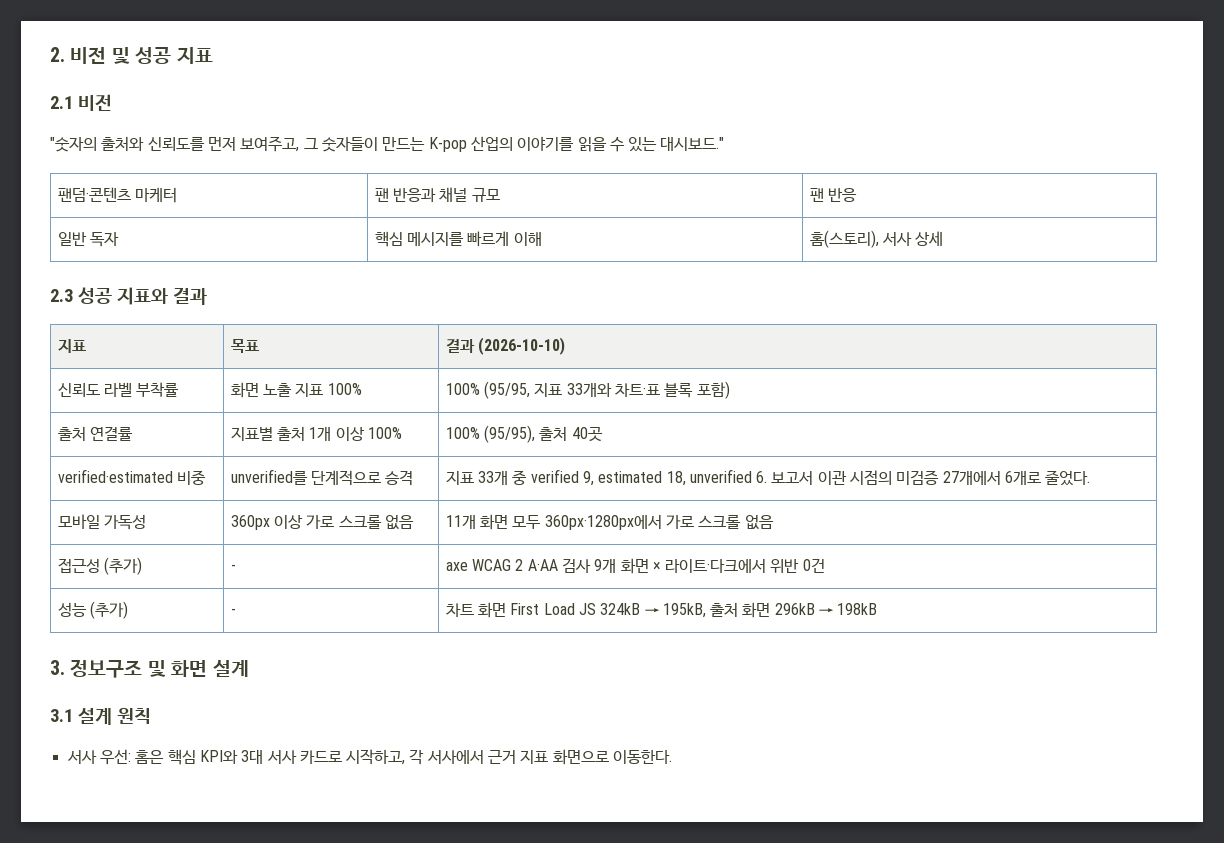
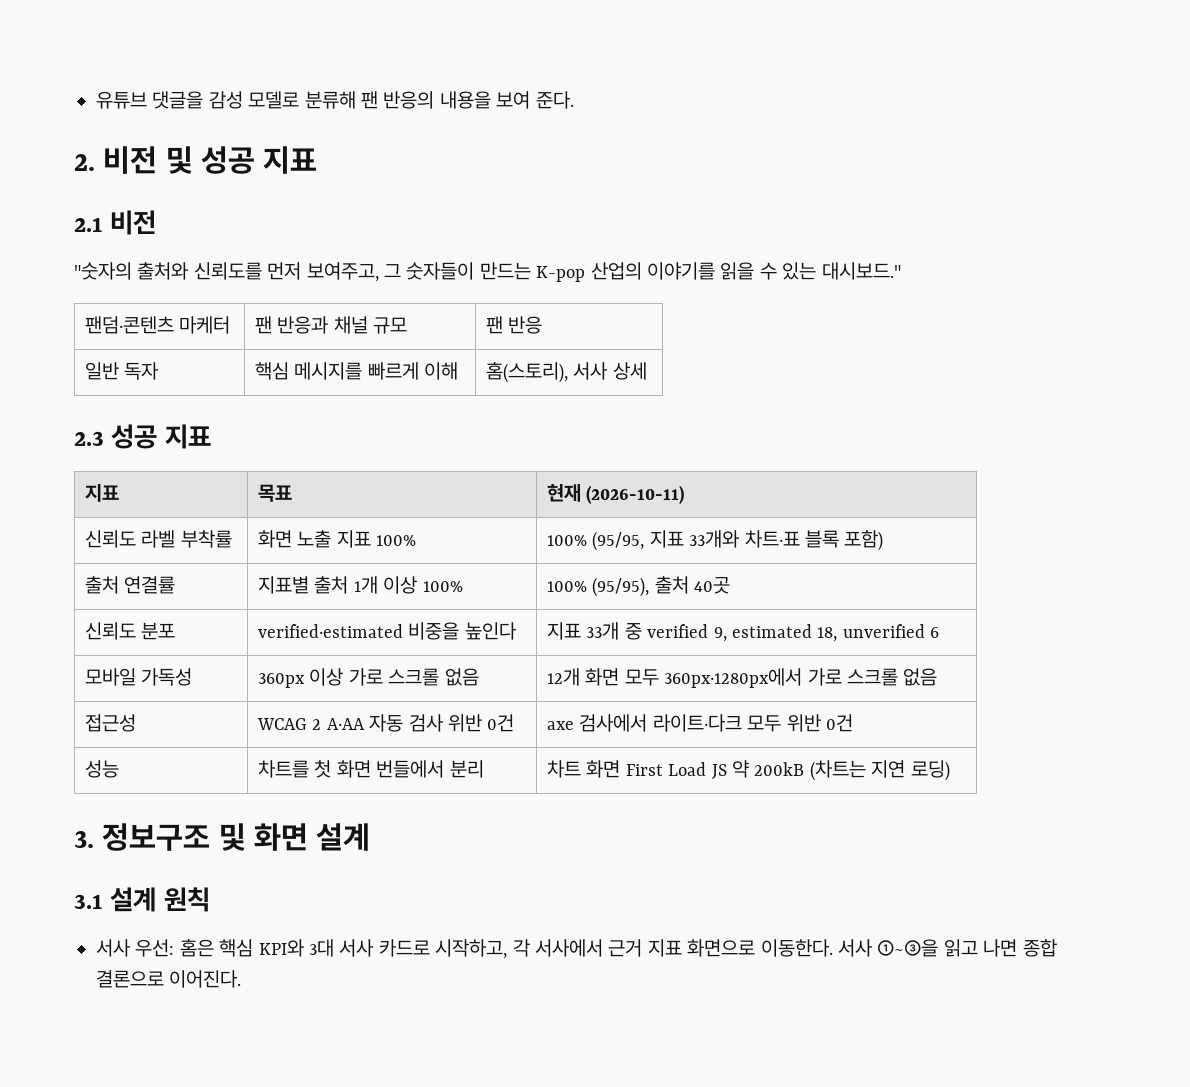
+ 유튜브 댓글을 감성 모델로 분류해 팬 반응의 내용을 보여 준다.
- 2.3 성공 지표와 결과
+ 2.3 성공 지표
- 지표 | 목표 | 결과 (2026-10-10)
+ 지표 | 목표 | 현재 (2026-10-11)
- verified·estimated 비중 | unverified를 단계적으로 승격 | 지표 33개 중 verified 9, estimated 18, unverified 6. 보고서 이관 시점의 미검증 27개에서 6개로 줄었다.
+ 신뢰도 분포 | verified·estimated 비중을 높인다 | 지표 33개 중 verified 9, estimated 18, unverified 6
- 모바일 가독성 | 360px 이상 가로 스크롤 없음 | 11개 화면 모두 360px·1280px에서 가로 스크롤 없음
+ 모바일 가독성 | 360px 이상 가로 스크롤 없음 | 12개 화면 모두 360px·1280px에서 가로 스크롤 없음
- 접근성 (추가) | - | axe WCAG 2 A·AA 검사 9개 화면 × 라이트·다크에서 위반 0건
- 성능 (추가) | - | 차트 화면 First Load JS 324kB → 195kB, 출처 화면 296kB → 198kB
+ 접근성 | WCAG 2 A·AA 자동 검사 위반 0건 | axe 검사에서 라이트·다크 모두 위반 0건
+ 성능 | 차트를 첫 화면 번들에서 분리 | 차트 화면 First Load JS 약 200kB (차트는 지연 로딩)
+ 서사 ①~③을 읽고 나면 종합 결론으로 이어진다.

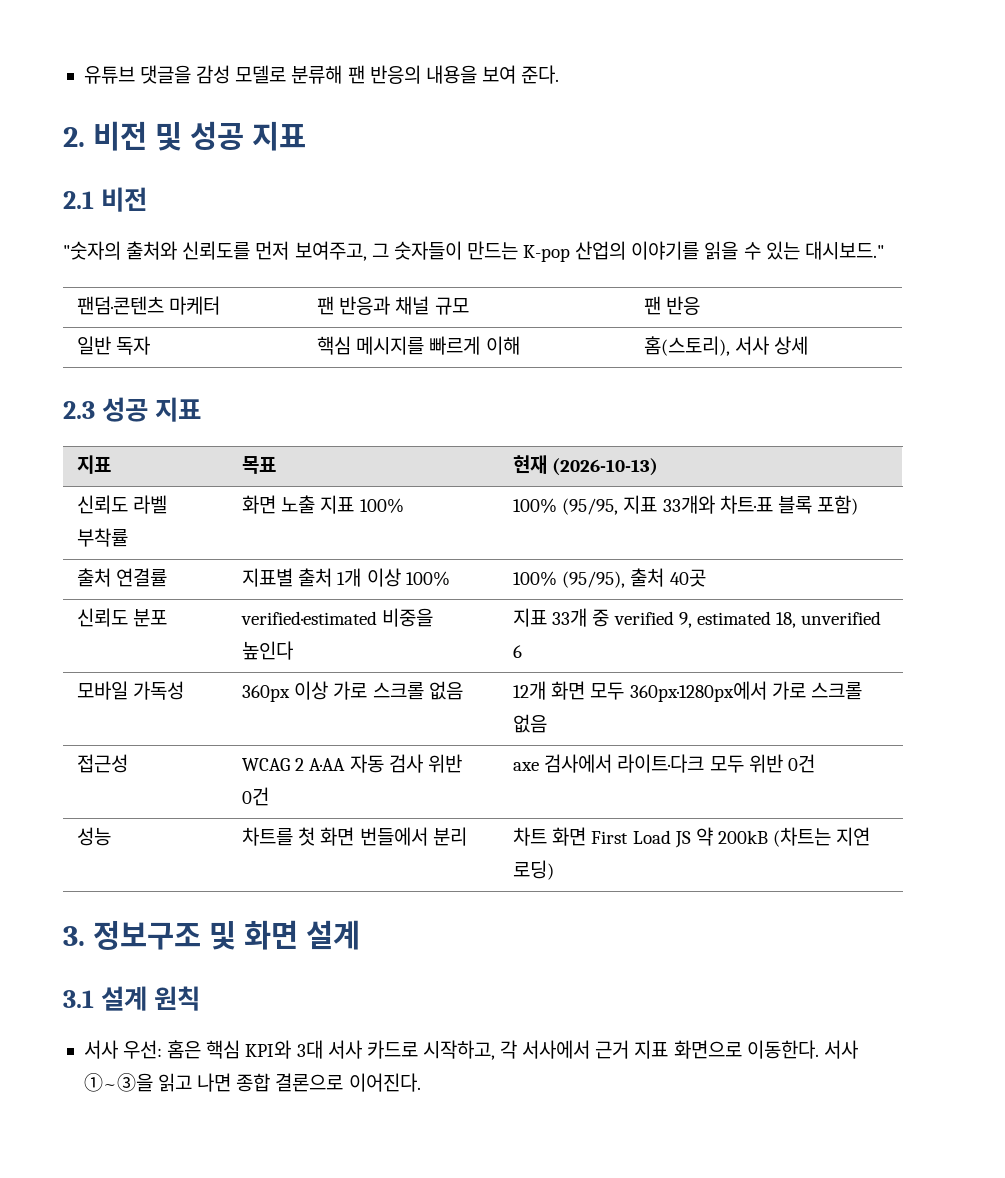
- 지표 | 목표 | 현재 (2026-10-11)
+ 지표 | 목표 | 현재 (2026-10-13)

